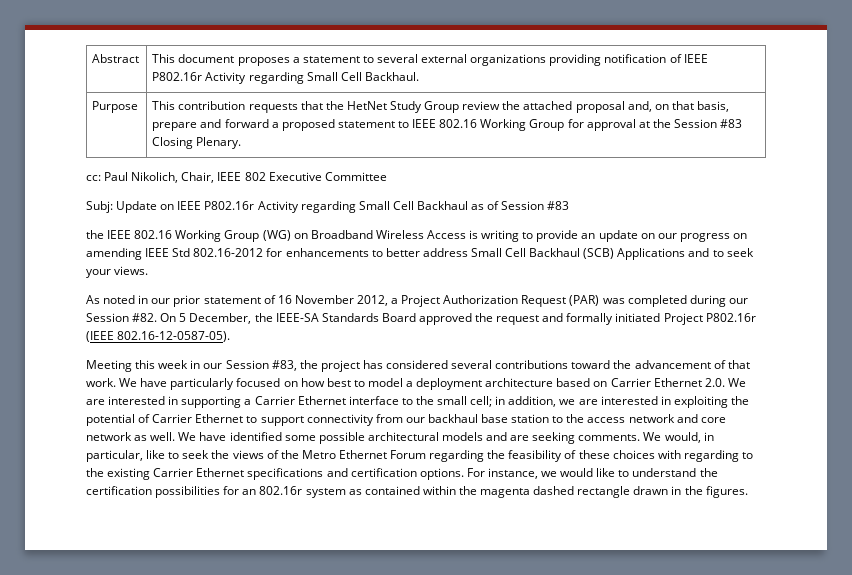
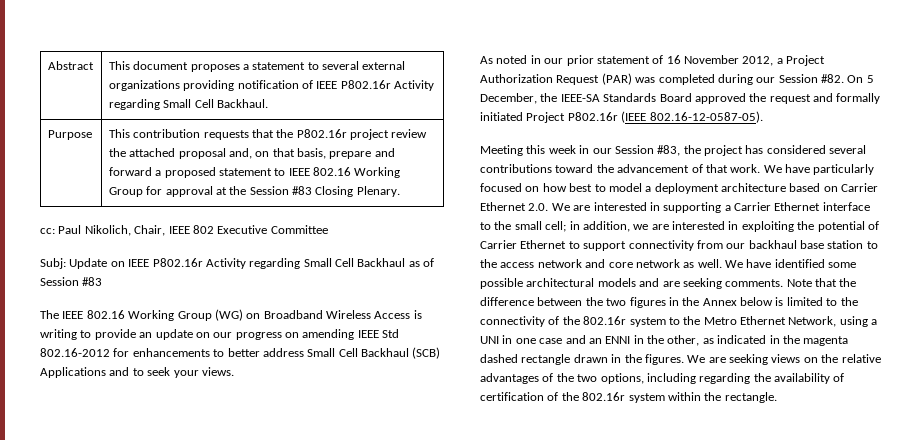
- Purpose | This contribution requests that the HetNet Study Group review the attached proposal and, on that basis, prepare and forward a proposed statement to IEEE 802.16 Working Group for approval at the Session #83 Closing Plenary.
+ Purpose | This contribution requests that the P802.16r project review the attached proposal and, on that basis, prepare and forward a proposed statement to IEEE 802.16 Working Group for approval at the Session #83 Closing Plenary.
- the IEEE 802.16 Working Group (WG) on Broadband Wireless Access is writing to provide an update on our progress on amending IEEE Std 802.16-2012 for enhancements to better address Small Cell Backhaul (SCB) Applications and to seek your views.
+ The IEEE 802.16 Working Group (WG) on Broadband Wireless Access is writing to provide an update on our progress on amending IEEE Std 802.16-2012 for enhancements to better address Small Cell Backhaul (SCB) Applications and to seek your views.
- We would, in particular, like to seek the views of the Metro Ethernet Forum regarding the feasibility of these choices with regarding to the existing Carrier Ethernet specifications and certification options. For instance, we would like to understand the certification possibilities for an 802.16r system as contained within the magenta dashed rectangle drawn in the figures.
+ Note that the difference between the two figures in the Annex below is limited to the connectivity of the 802.16r system to the Metro Ethernet Network, using a UNI in one case and an ENNI in the other, as indicated in the magenta dashed rectangle drawn in the figures.
+ We are seeking views on the relative advantages of the two options, including regarding the availability of certification of the 802.16r system within the rectangle.

